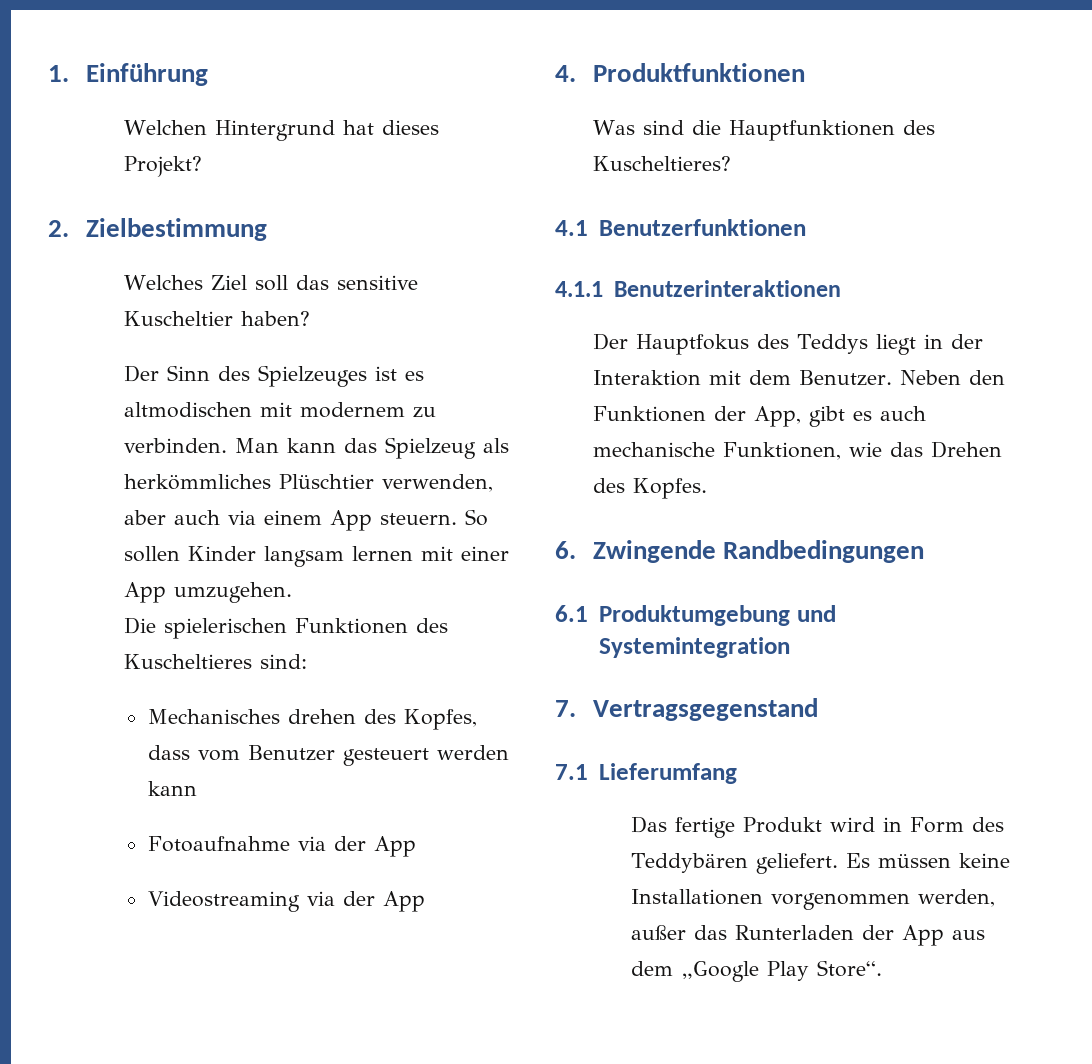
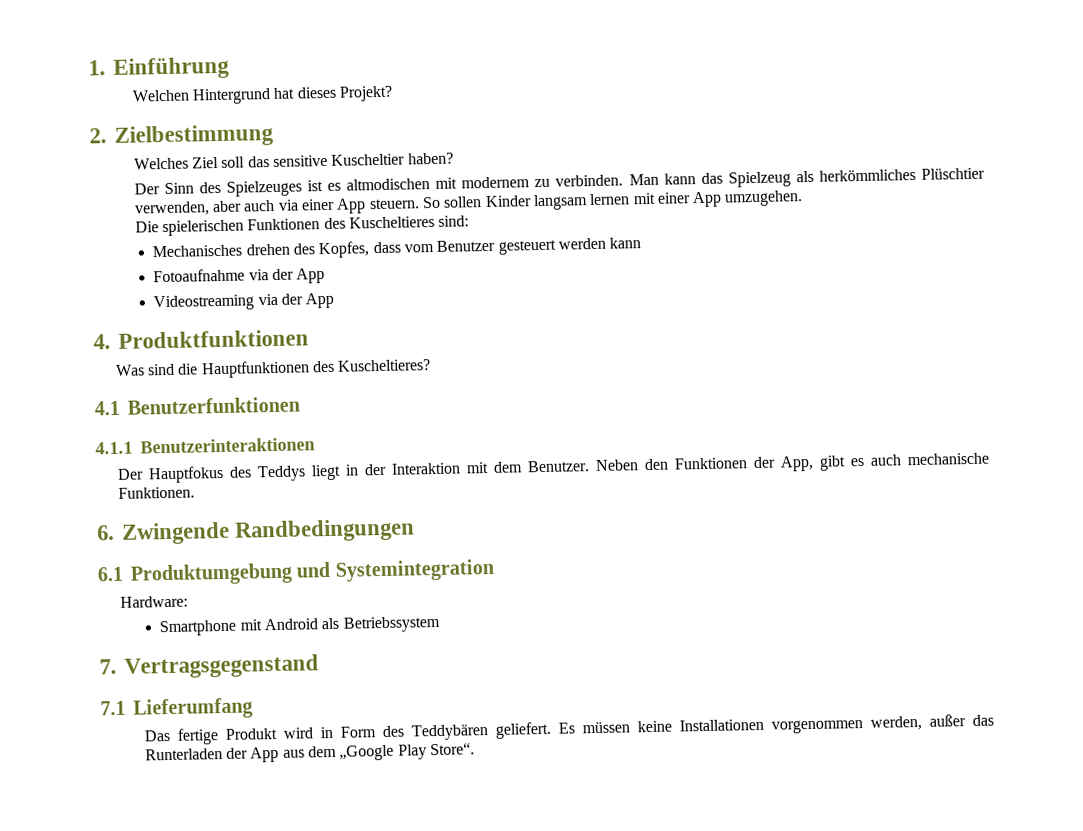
- Man kann das Spielzeug als herkömmliches Plüschtier verwenden, aber auch via einem App steuern.
+ Man kann das Spielzeug als herkömmliches Plüschtier verwenden, aber auch via einer App steuern.
- Neben den Funktionen der App, gibt es auch mechanische Funktionen, wie das Drehen des Kopfes.
+ Neben den Funktionen der App, gibt es auch mechanische Funktionen.
+ Hardware:
+ Smartphone mit Android als Betriebssystem

